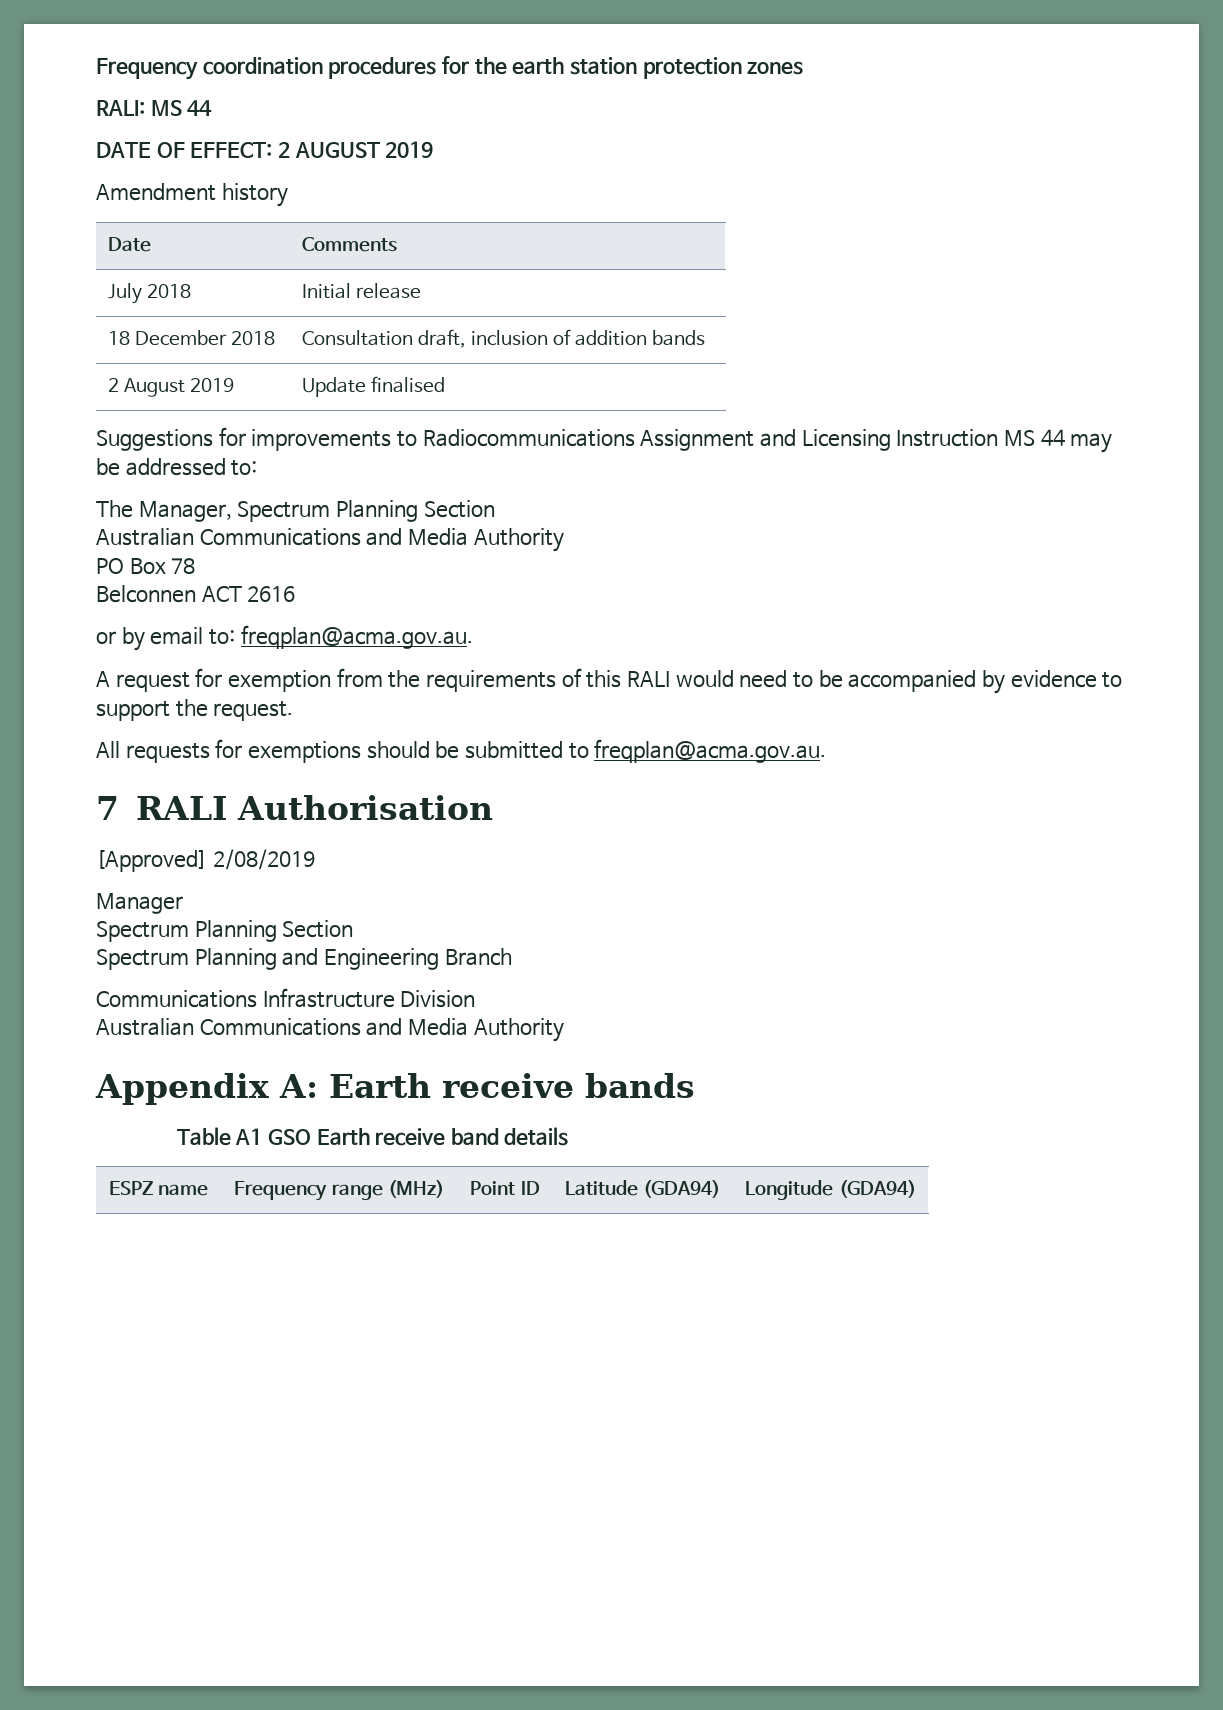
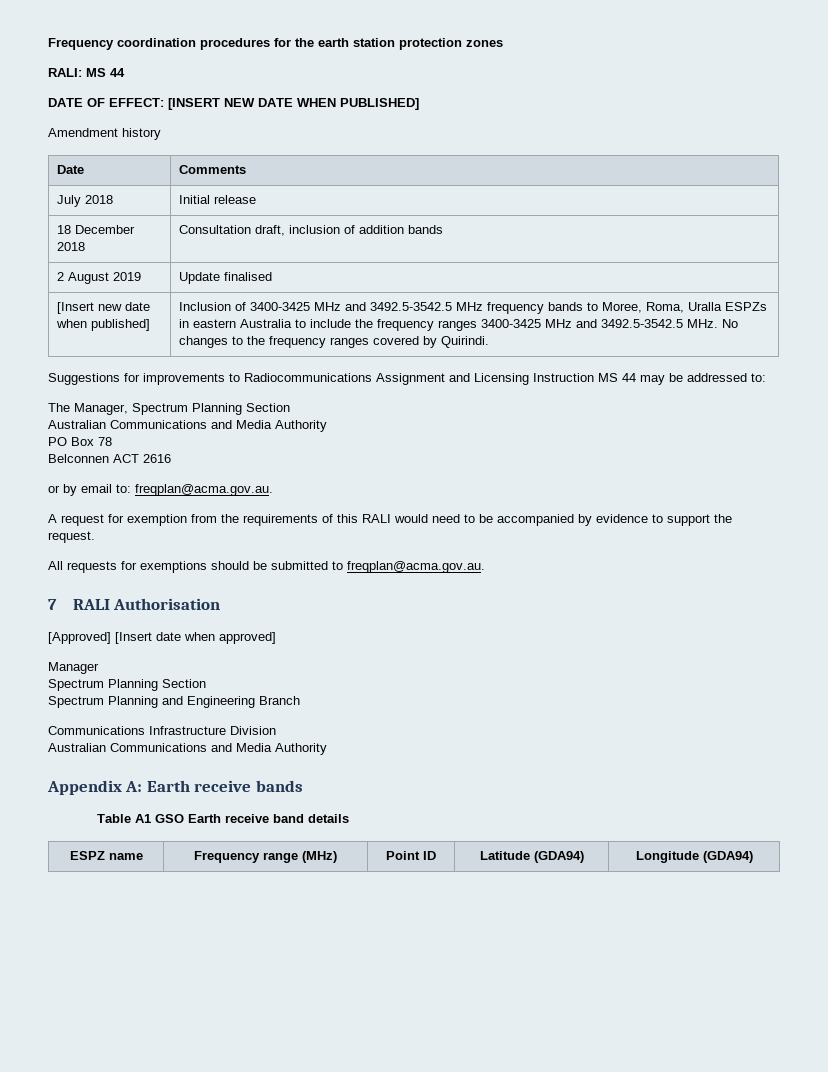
- DATE OF EFFECT: 2 AUGUST 2019
+ DATE OF EFFECT: [INSERT NEW DATE WHEN PUBLISHED]
+ [Insert new date when published] | Inclusion of 3400-3425 MHz and 3492.5-3542.5 MHz frequency bands to Moree, Roma, Uralla ESPZs in eastern Australia to include the frequency ranges 3400-3425 MHz and 3492.5-3542.5 MHz. No changes to the frequency ranges covered by Quirindi.
- [Approved] 2/08/2019
+ [Approved] [Insert date when approved]

